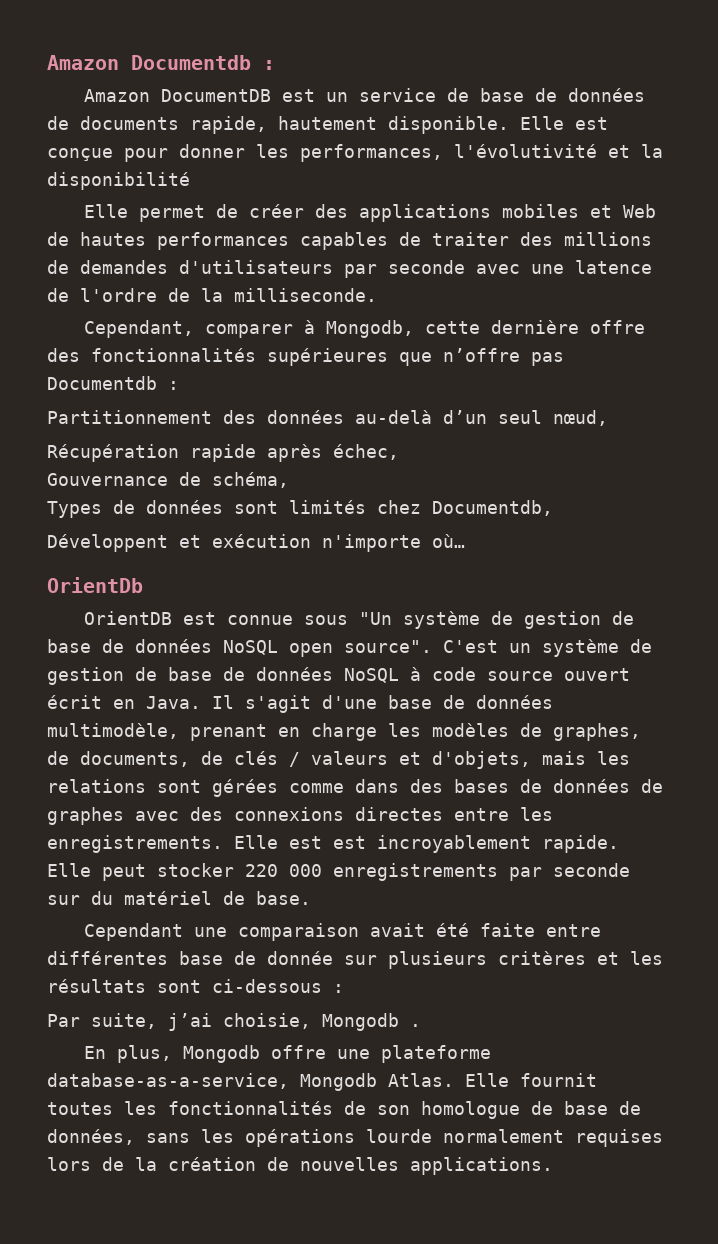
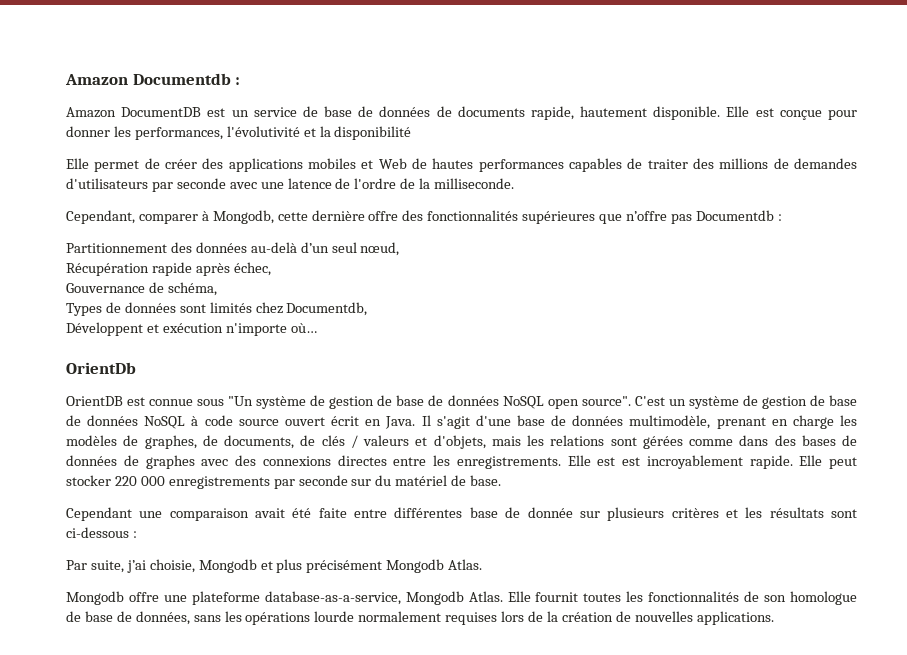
- Par suite, j’ai choisie, Mongodb .
- En plus, Mongodb offre une plateforme database-as-a-service, Mongodb Atlas.
+ Par suite, j’ai choisie, Mongodb et plus précisément Mongodb Atlas.
+ Mongodb offre une plateforme database-as-a-service, Mongodb Atlas.

